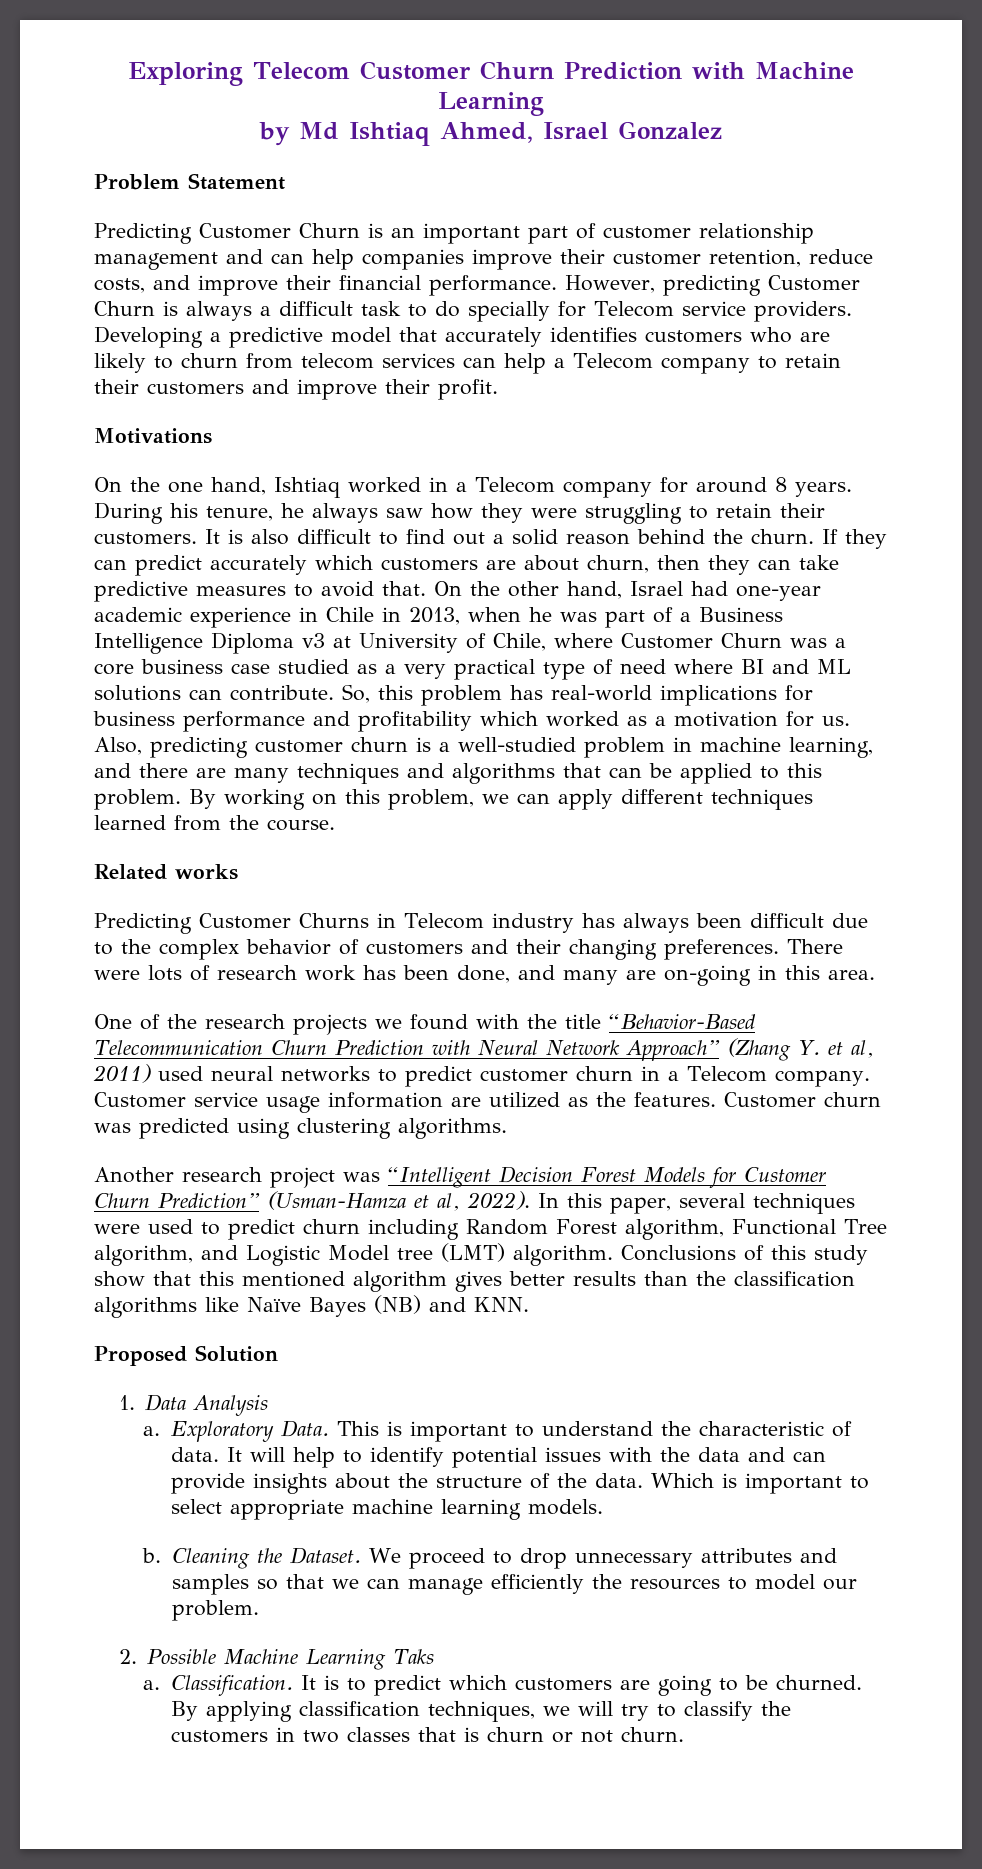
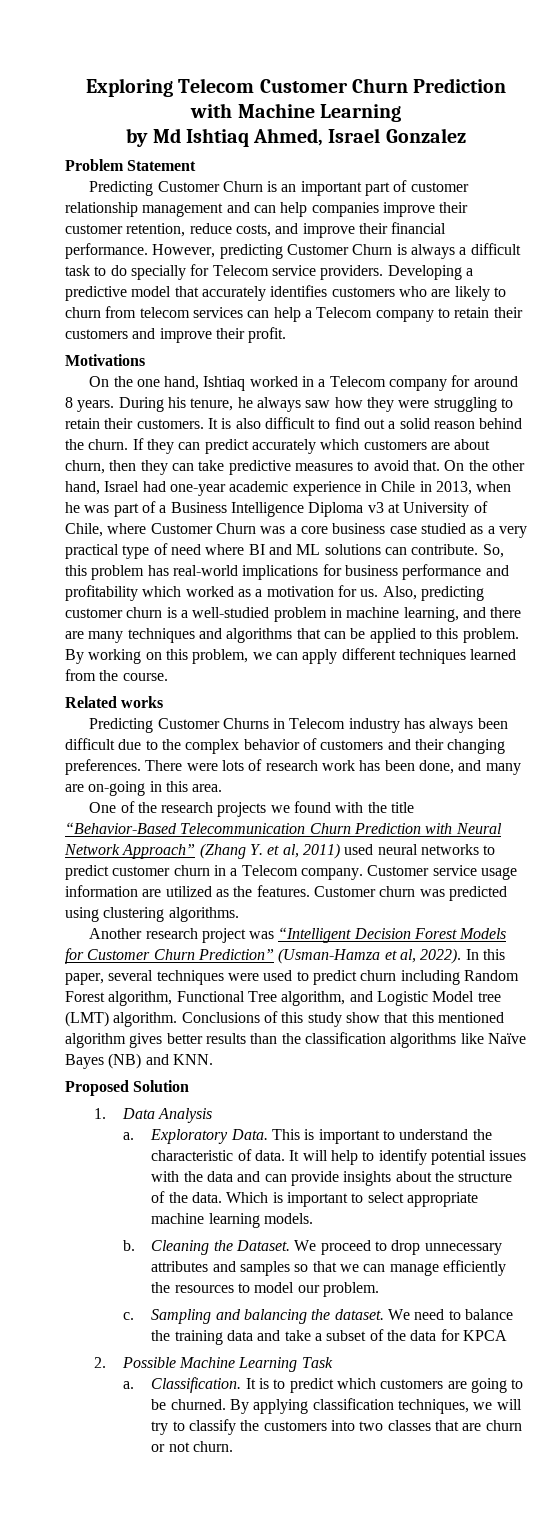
+ c. Sampling and balancing the dataset. We need to balance the training data and take a subset of the data for KPCA
- 2. Possible Machine Learning Taks
+ 2. Possible Machine Learning Task
- By applying classification techniques, we will try to classify the customers in two classes that is churn or not churn.
+ By applying classification techniques, we will try to classify the customers into two classes that are churn or not churn.

